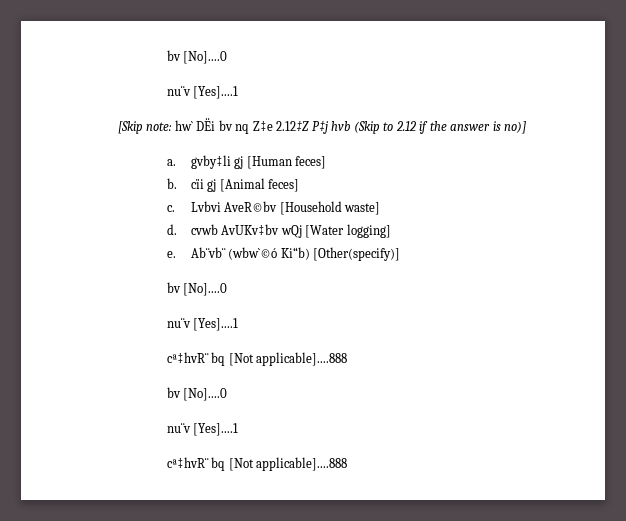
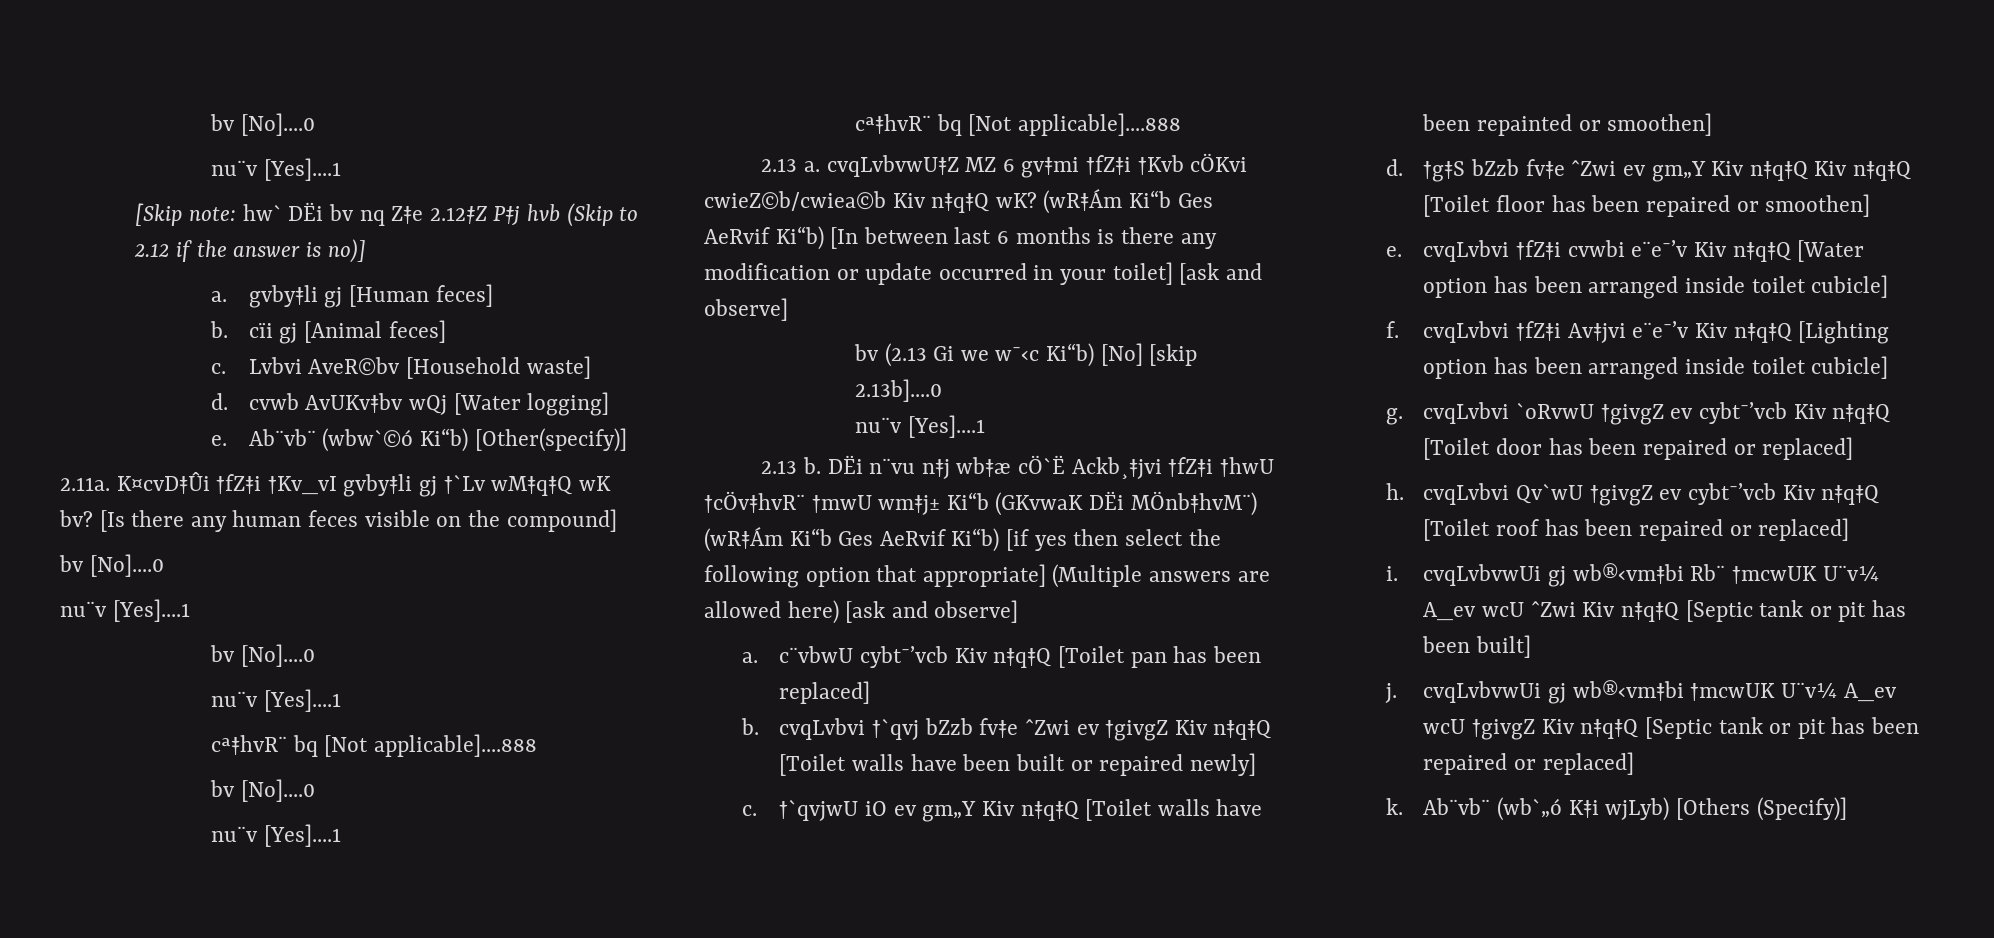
+ 2.11a. K¤cvD‡Ûi †fZ‡i †Kv_vI gvby‡li gj †`Lv wM‡q‡Q wK bv? [Is there any human feces visible on the compound]
+ bv [No]....0
+ nu¨v [Yes]....1
+ 2.13 a. cvqLvbvwU‡Z MZ 6 gv‡mi †fZ‡i †Kvb cÖKvi cwieZ©b/cwiea©b Kiv n‡q‡Q wK? (wR‡Ám Ki“b Ges AeRvif Ki“b) [In between last 6 months is there any modification or update occurred in your toilet] [ask and observe]
+ bv (2.13 Gi we w¯‹c Ki“b) [No] [skip 2.13b]....0
+ nu¨v [Yes]....1
+ 2.13 b. DËi n¨vu n‡j wb‡æ cÖ`Ë Ackb¸‡jvi †fZ‡i †hwU †cÖv‡hvR¨ †mwU wm‡j± Ki“b (GKvwaK DËi MÖnb‡hvM¨) (wR‡Ám Ki“b Ges AeRvif Ki“b) [if yes then select the following option that appropriate] (Multiple answers are allowed here) [ask and observe]
+ a. c¨vbwU cybt¯’vcb Kiv n‡q‡Q [Toilet pan has been replaced]
+ b. cvqLvbvi †`qvj bZzb fv‡e ˆZwi ev †givgZ Kiv n‡q‡Q [Toilet walls have been built or repaired newly]
+ c. †`qvjwU iO ev gm„Y Kiv n‡q‡Q [Toilet walls have been repainted or smoothen]
+ d. †g‡S bZzb fv‡e ˆZwi ev gm„Y Kiv n‡q‡Q Kiv n‡q‡Q [Toilet floor has been repaired or smoothen]
+ e. cvqLvbvi †fZ‡i cvwbi e¨e¯’v Kiv n‡q‡Q [Water option has been arranged inside toilet cubicle]
+ f. cvqLvbvi †fZ‡i Av‡jvi e¨e¯’v Kiv n‡q‡Q [Lighting option has been arranged inside toilet cubicle]
+ g. cvqLvbvi `oRvwU †givgZ ev cybt¯’vcb Kiv n‡q‡Q [Toilet door has been repaired or replaced]
+ h. cvqLvbvi Qv`wU †givgZ ev cybt¯’vcb Kiv n‡q‡Q [Toilet roof has been repaired or replaced]
+ i. cvqLvbvwUi gj wb®‹vm‡bi Rb¨ †mcwUK U¨v¼ A_ev wcU ˆZwi Kiv n‡q‡Q [Septic tank or pit has been built]
+ j. cvqLvbvwUi gj wb®‹vm‡bi †mcwUK U¨v¼ A_ev wcU †givgZ Kiv n‡q‡Q [Septic tank or pit has been repaired or replaced]
+ k. Ab¨vb¨ (wb`„ó K‡i wjLyb) [Others (Specify)]

